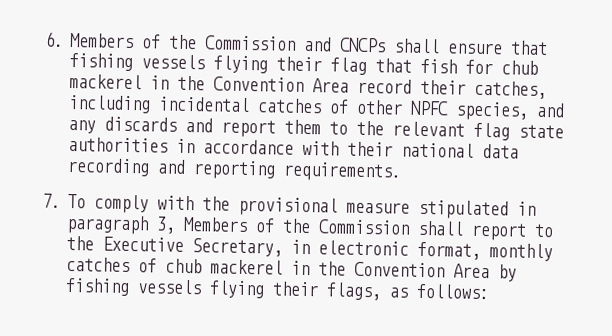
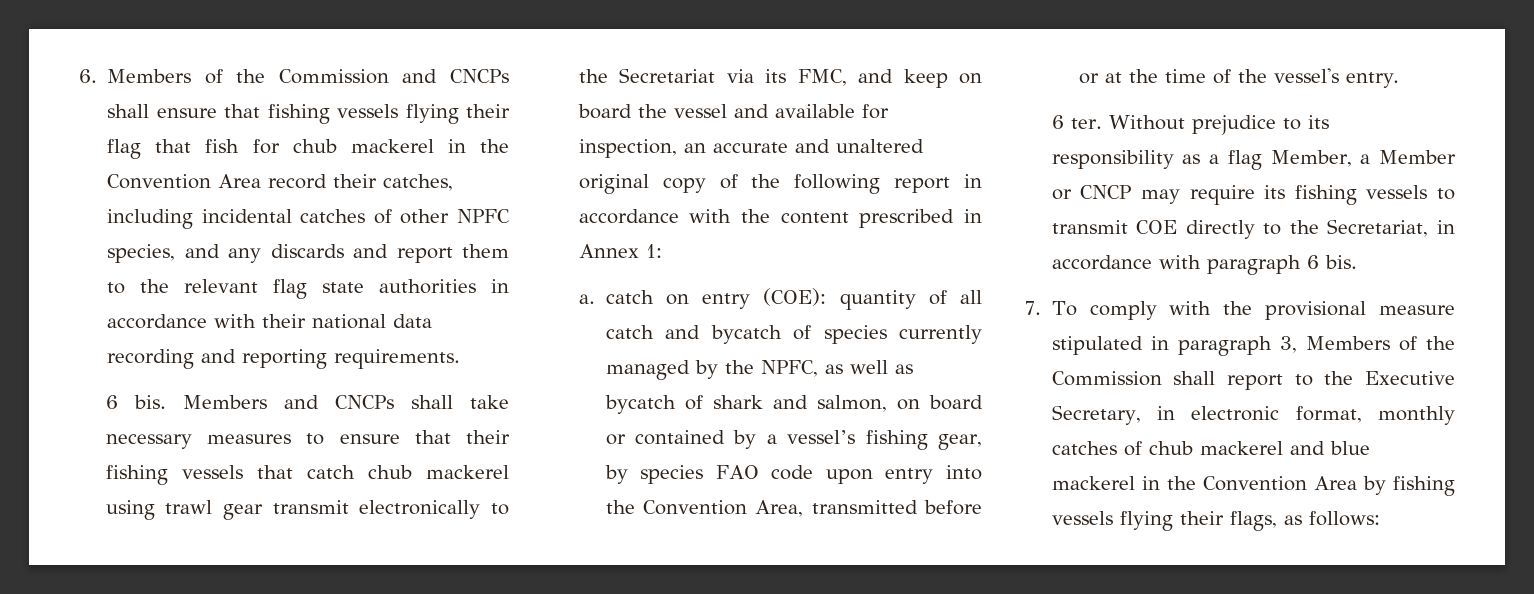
+ 6 bis. Members and CNCPs shall take necessary measures to ensure that their fishing vessels that catch chub mackerel using trawl gear transmit electronically to the Secretariat via its FMC, and keep on board the vessel and available for inspection, an accurate and unaltered original copy of the following report in accordance with the content prescribed in Annex 1:
+ a. catch on entry (COE): quantity of all catch and bycatch of species currently managed by the NPFC, as well as bycatch of shark and salmon, on board or contained by a vessel’s fishing gear, by species FAO code upon entry into the Convention Area, transmitted before or at the time of the vessel's entry.
+ 6 ter. Without prejudice to its responsibility as a flag Member, a Member or CNCP may require its fishing vessels to transmit COE directly to the Secretariat, in accordance with paragraph 6 bis.
- 7. To comply with the provisional measure stipulated in paragraph 3, Members of the Commission shall report to the Executive Secretary, in electronic format, monthly catches of chub mackerel in the Convention Area by fishing vessels flying their flags, as follows:
+ 7. To comply with the provisional measure stipulated in paragraph 3, Members of the Commission shall report to the Executive Secretary, in electronic format, monthly catches of chub mackerel and blue mackerel in the Convention Area by fishing vessels flying their flags, as follows:

